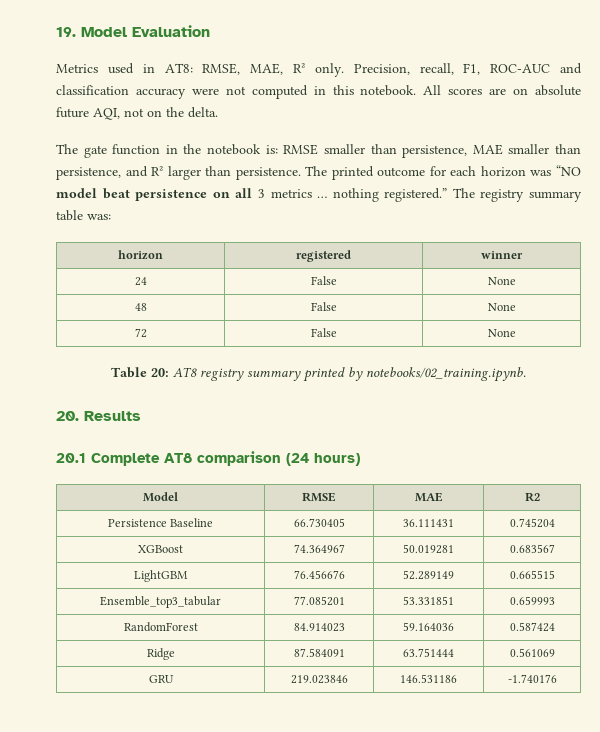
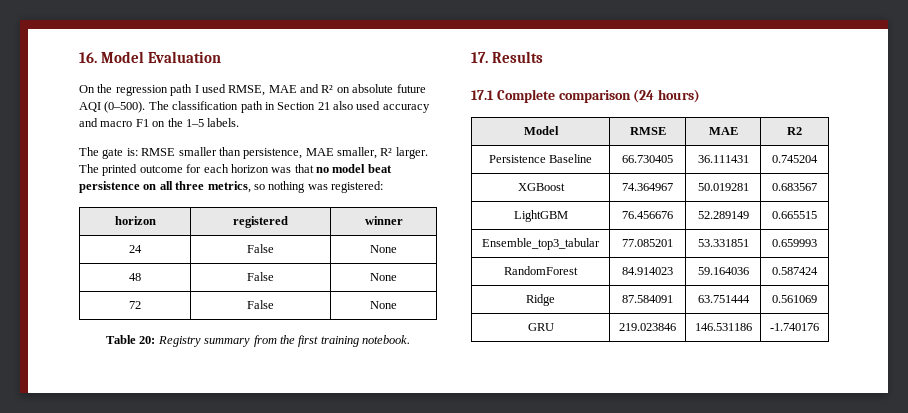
- 19. Model Evaluation
+ 16. Model Evaluation
- Metrics used in AT8: RMSE, MAE, R² only. Precision, recall, F1, ROC-AUC and classification accuracy were not computed in this notebook. All scores are on absolute future AQI, not on the delta.
- The gate function in the notebook is: RMSE smaller than persistence, MAE smaller than persistence, and R² larger than persistence.
+ On the regression path I used RMSE, MAE and R² on absolute future AQI (0–500). The classification path in Section 21 also used accuracy and macro F1 on the 1–5 labels.
+ The gate is: RMSE smaller than persistence, MAE smaller, R² larger.
- The printed outcome for each horizon was “NO model beat persistence on all 3 metrics … nothing registered.” The registry summary table was:
+ The printed outcome for each horizon was that no model beat persistence on all three metrics, so nothing was registered:
- Table 20: AT8 registry summary printed by notebooks/02_training.ipynb.
- 20. Results
- 20.1 Complete AT8 comparison (24 hours)
+ Table 20: Registry summary from the first training notebook.
+ 17. Results
+ 17.1 Complete comparison (24 hours)

